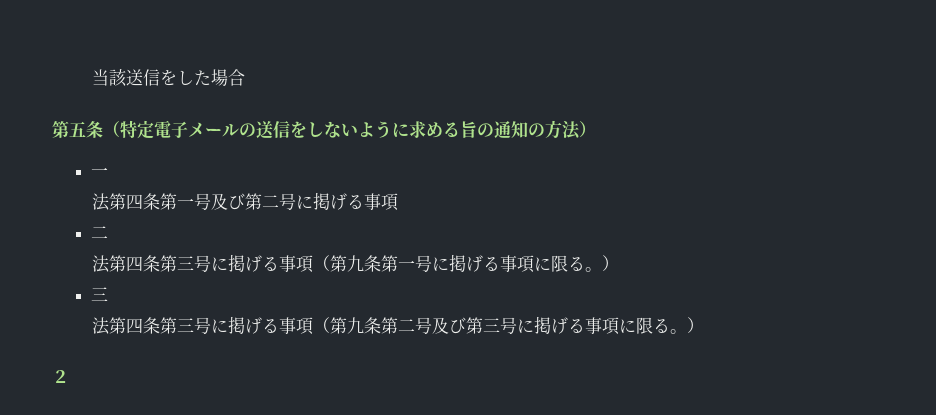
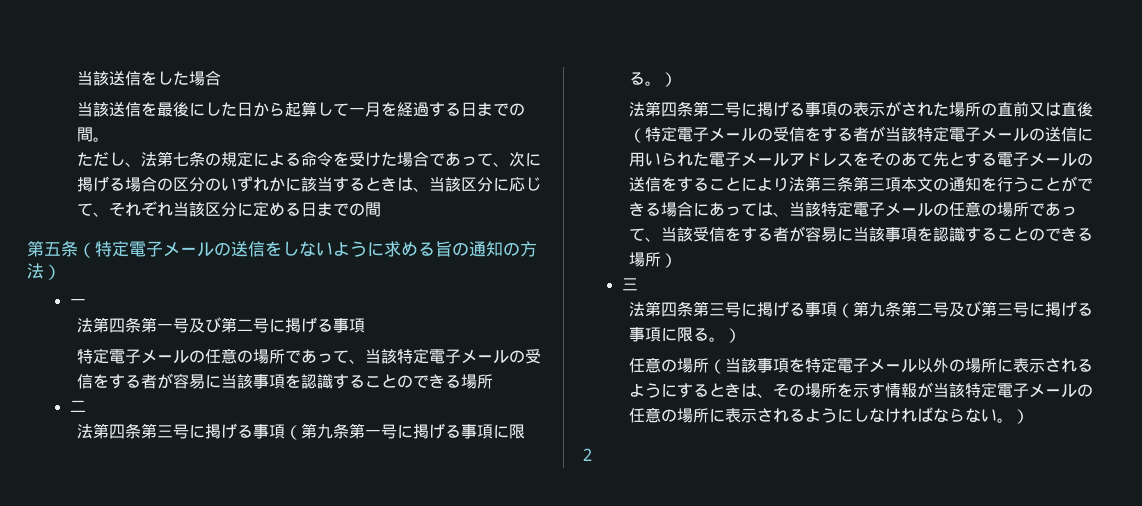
+ 当該送信を最後にした日から起算して一月を経過する日までの間。
+ ただし、法第七条の規定による命令を受けた場合であって、次に掲げる場合の区分のいずれかに該当するときは、当該区分に応じて、それぞれ当該区分に定める日までの間
+ 特定電子メールの任意の場所であって、当該特定電子メールの受信をする者が容易に当該事項を認識することのできる場所
+ 法第四条第二号に掲げる事項の表示がされた場所の直前又は直後（特定電子メールの受信をする者が当該特定電子メールの送信に用いられた電子メールアドレスをそのあて先とする電子メールの送信をすることにより法第三条第三項本文の通知を行うことができる場合にあっては、当該特定電子メールの任意の場所であって、当該受信をする者が容易に当該事項を認識することのできる場所）
+ 任意の場所（当該事項を特定電子メール以外の場所に表示されるようにするときは、その場所を示す情報が当該特定電子メールの任意の場所に表示されるようにしなければならない。）

